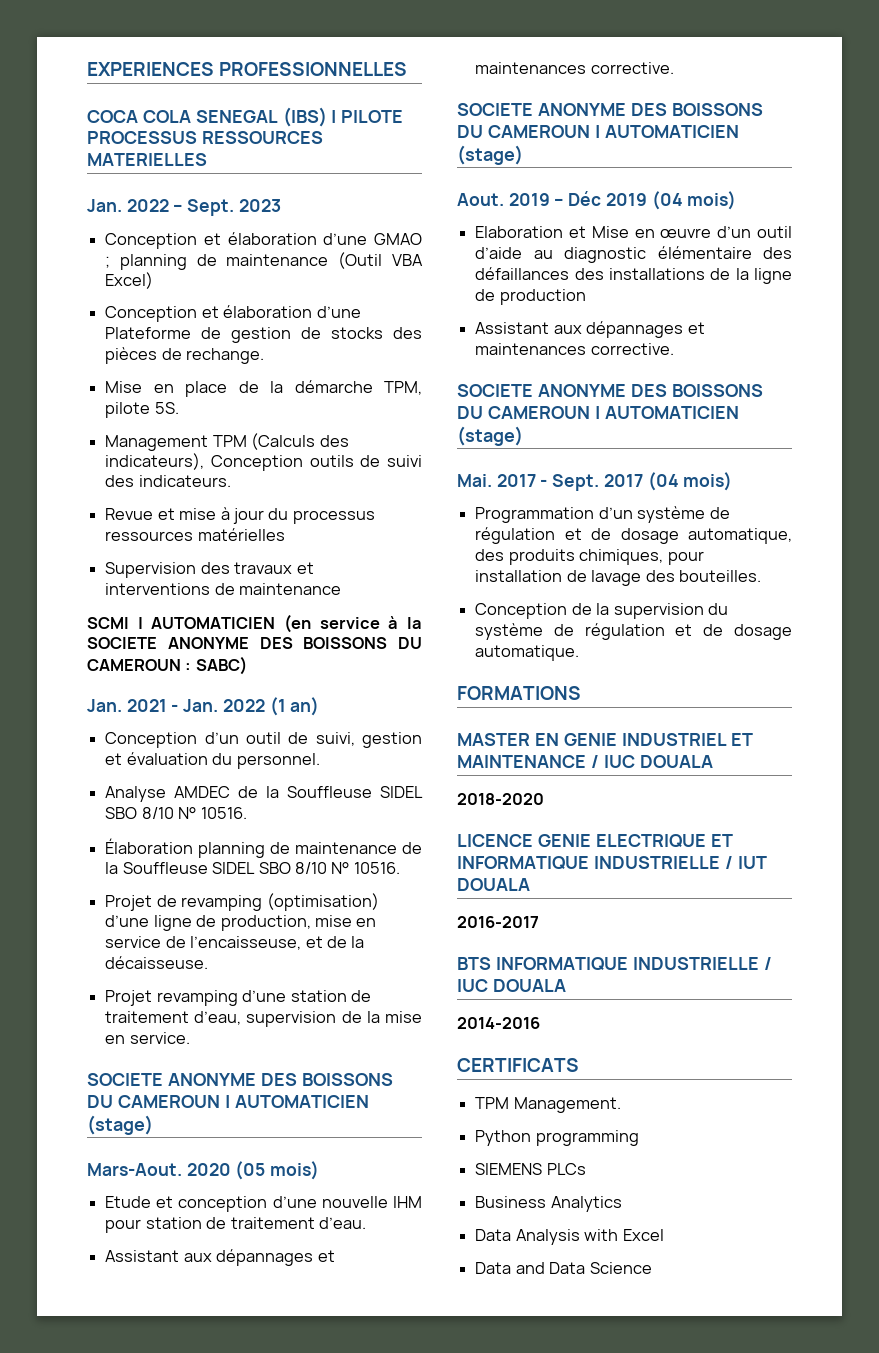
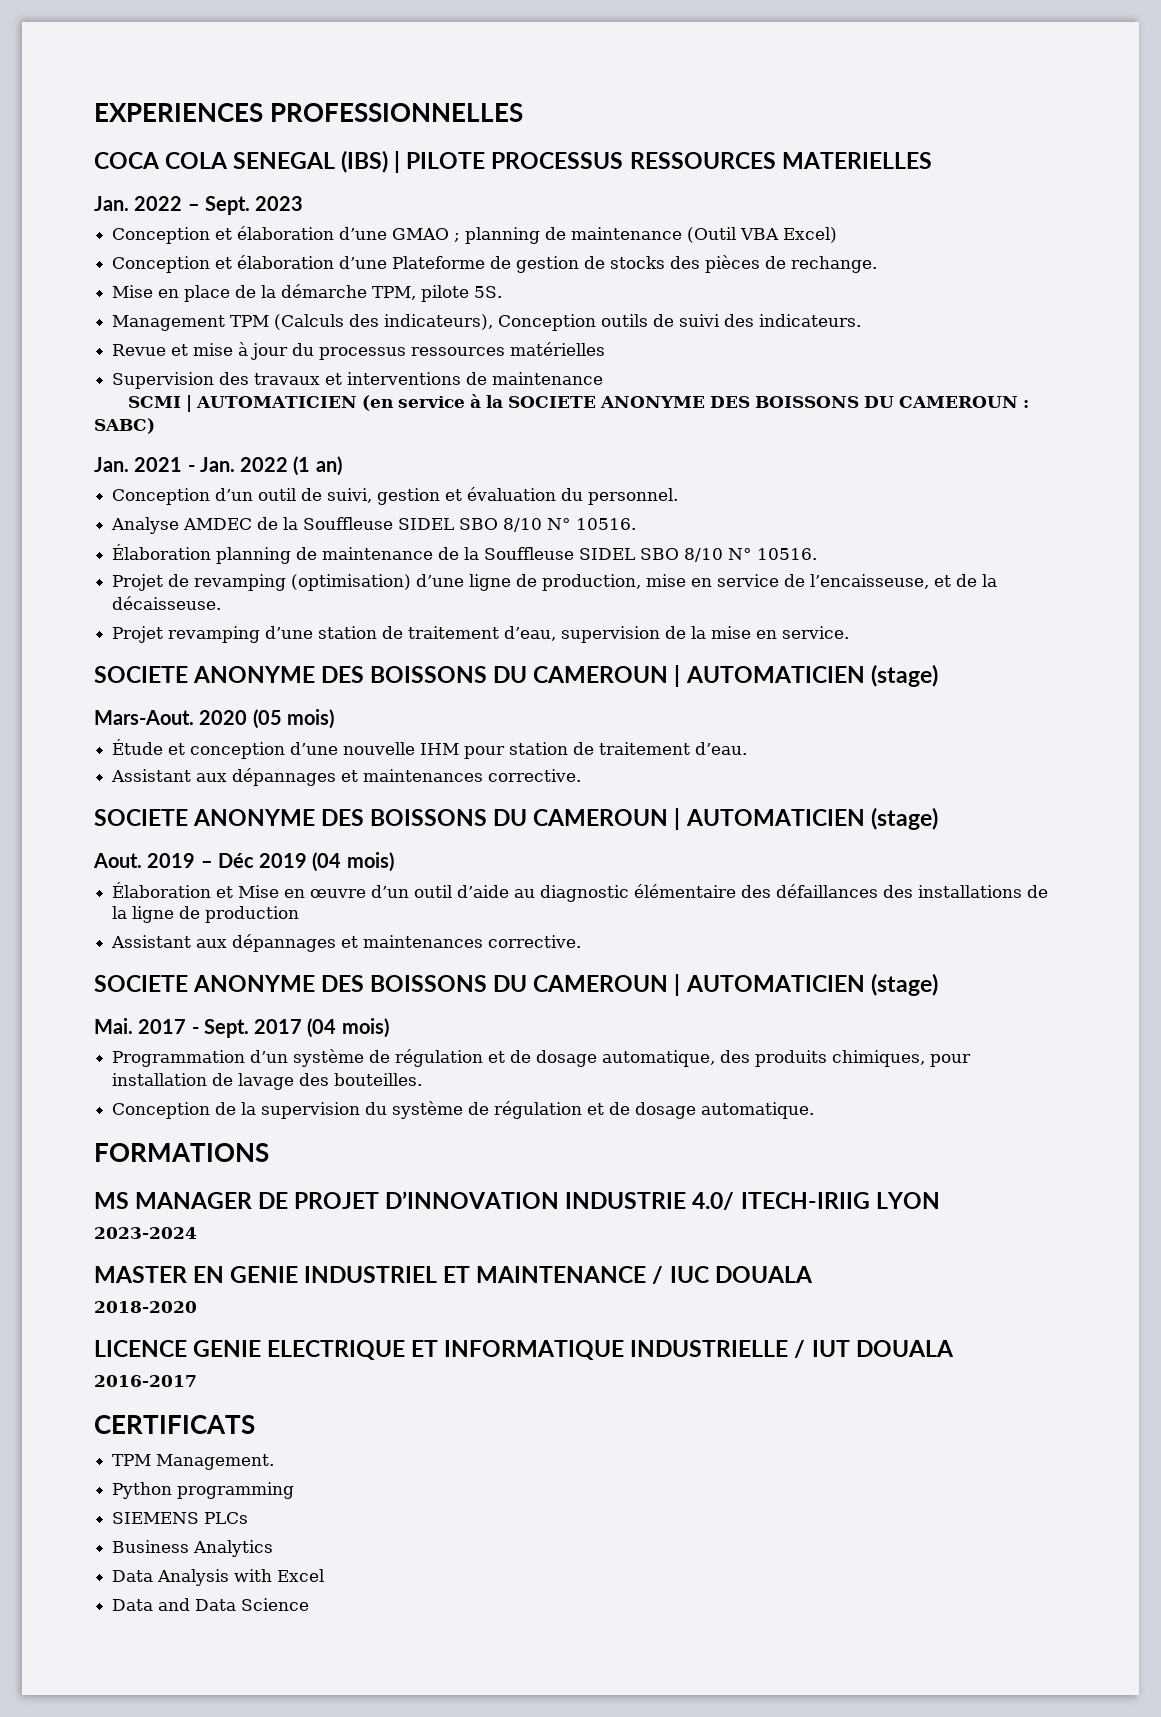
- Etude et conception d’une nouvelle IHM pour station de traitement d’eau.
+ Étude et conception d’une nouvelle IHM pour station de traitement d’eau.
- Elaboration et Mise en œuvre d’un outil d’aide au diagnostic élémentaire des défaillances des installations de la ligne de production
+ Élaboration et Mise en œuvre d’un outil d’aide au diagnostic élémentaire des défaillances des installations de la ligne de production
+ MS MANAGER DE PROJET D’INNOVATION INDUSTRIE 4.0/ ITECH-IRIIG LYON
+ 2023-2024
- BTS INFORMATIQUE INDUSTRIELLE / IUC DOUALA
- 2014-2016

